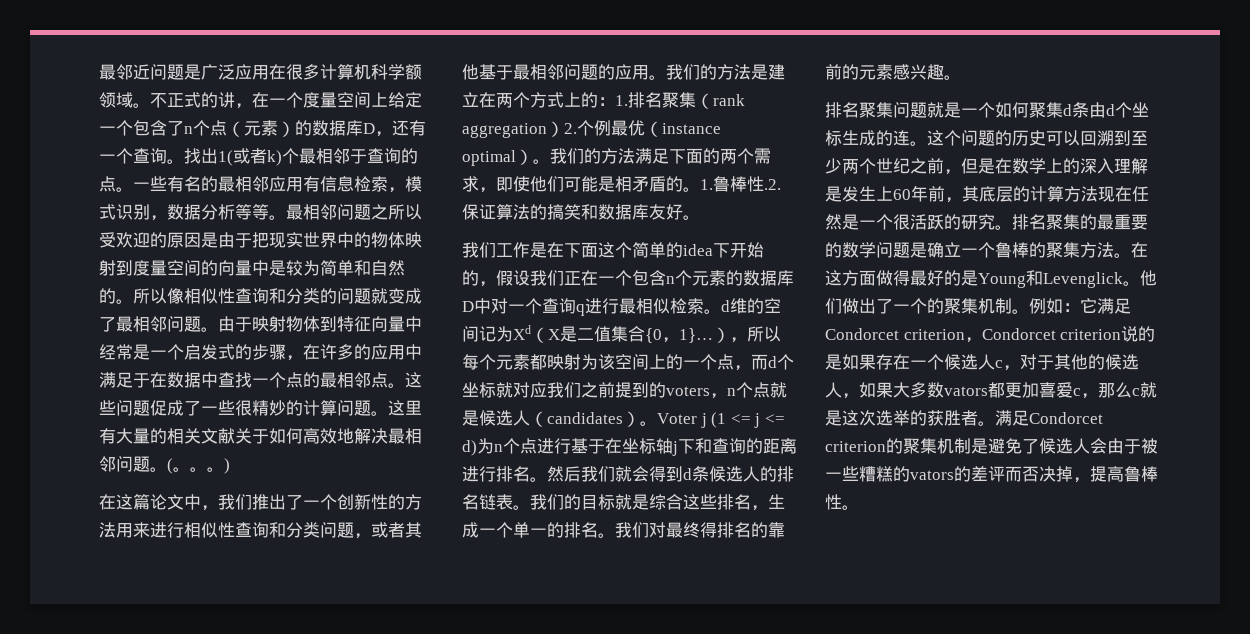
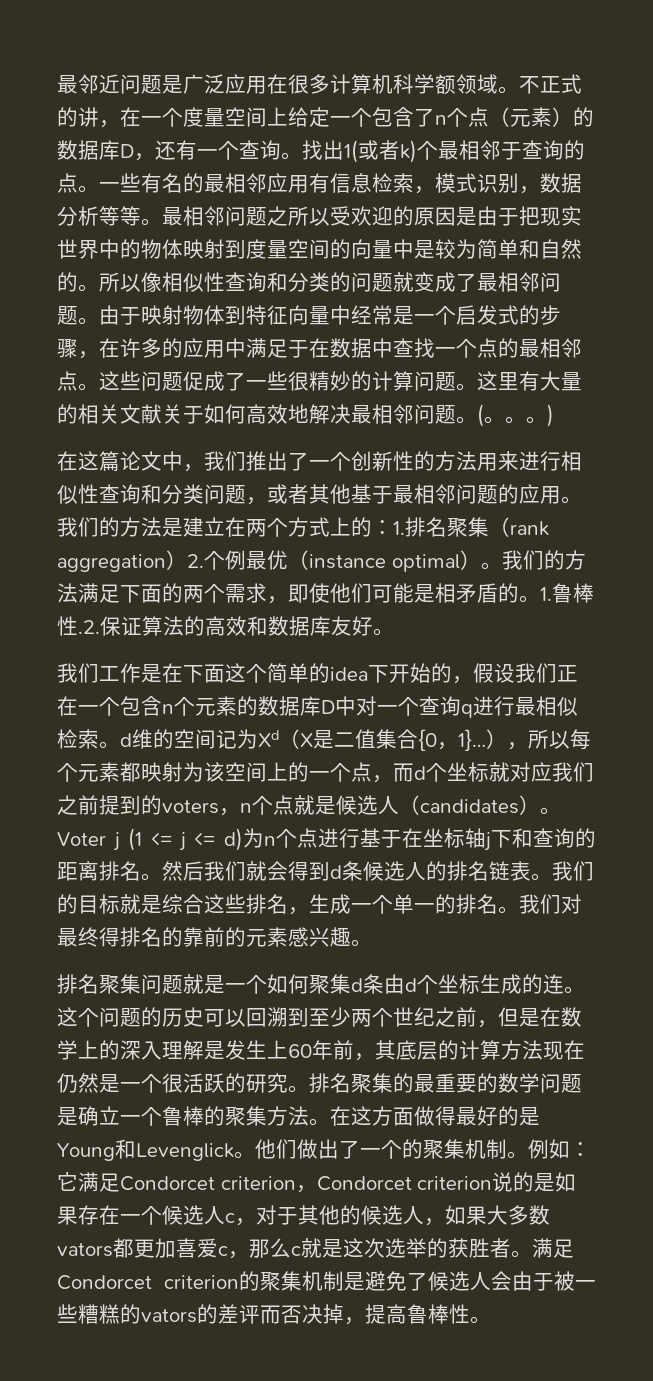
- 1.鲁棒性.2.保证算法的搞笑和数据库友好。
+ 1.鲁棒性.2.保证算法的高效和数据库友好。
- Voter j (1 <= j <= d)为n个点进行基于在坐标轴j下和查询的距离进行排名。
+ Voter j (1 <= j <= d)为n个点进行基于在坐标轴j下和查询的距离排名。
- 这个问题的历史可以回溯到至少两个世纪之前，但是在数学上的深入理解是发生上60年前，其底层的计算方法现在任然是一个很活跃的研究。
+ 这个问题的历史可以回溯到至少两个世纪之前，但是在数学上的深入理解是发生上60年前，其底层的计算方法现在仍然是一个很活跃的研究。

